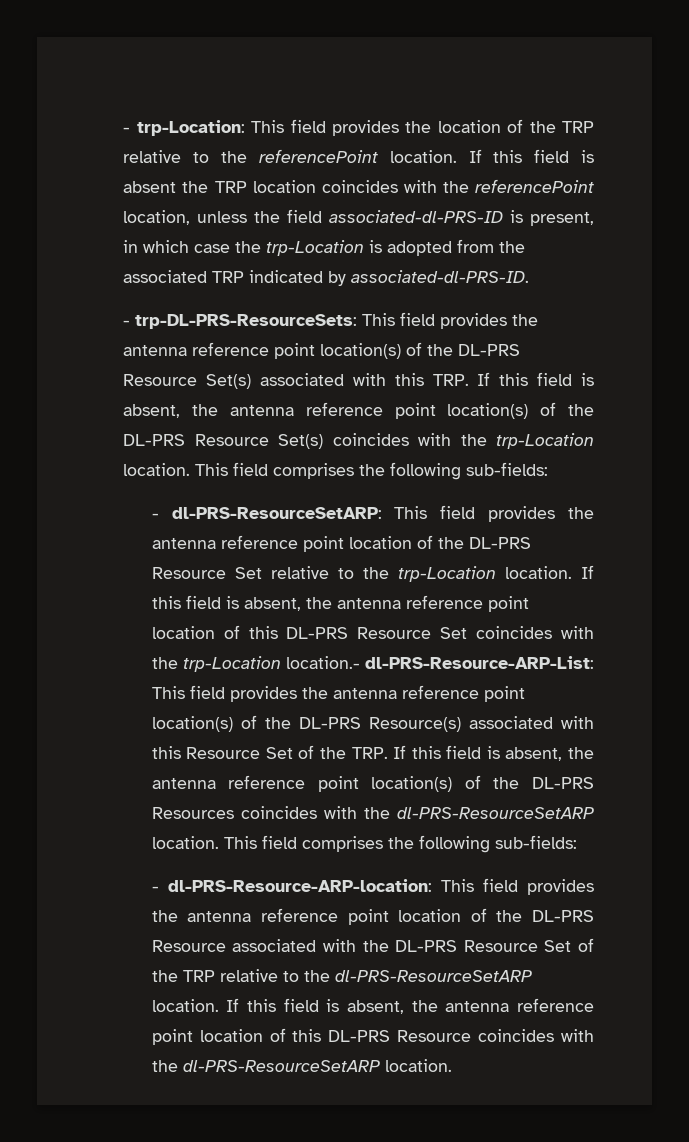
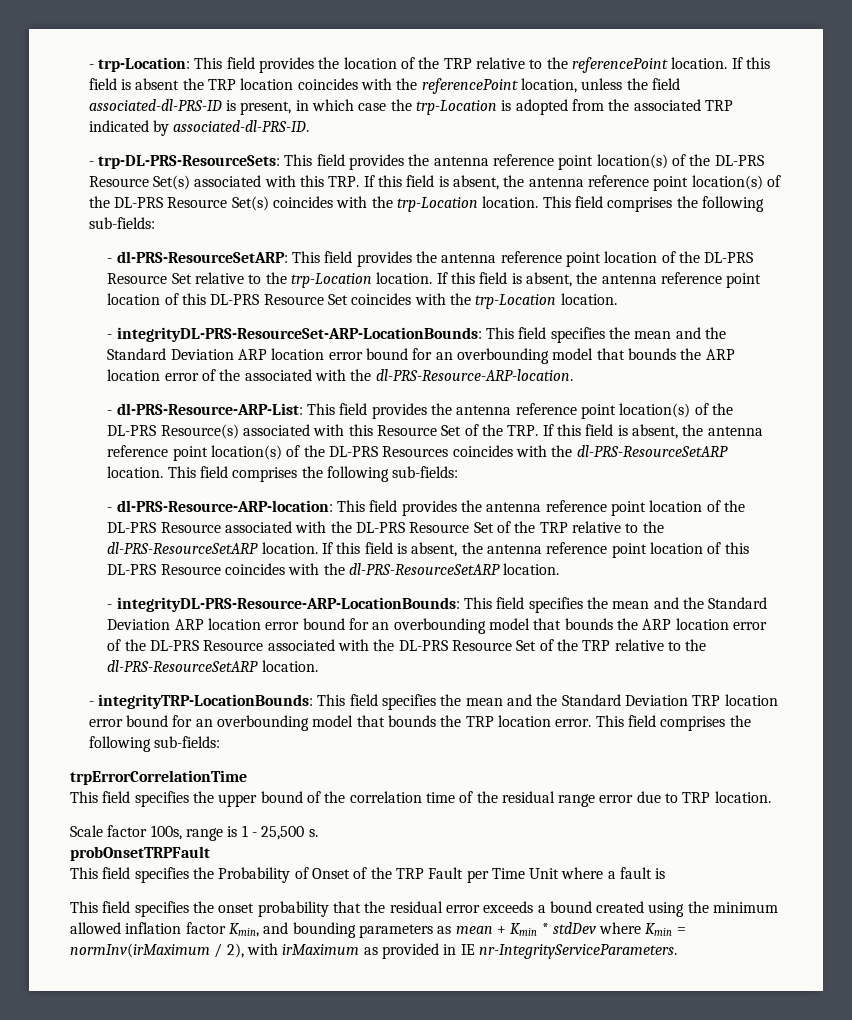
- If this field is absent, the antenna reference point location of this DL-PRS Resource Set coincides with the trp-Location location.- dl-PRS-Resource-ARP-List: This field provides the antenna reference point location(s) of the DL-PRS Resource(s) associated with this Resource Set of the TRP. If this field is absent, the antenna reference point location(s) of the DL-PRS Resources coincides with the dl-PRS-ResourceSetARP location.
+ If this field is absent, the antenna reference point location of this DL-PRS Resource Set coincides with the trp-Location location.
+ - integrityDL-PRS-ResourceSet-ARP-LocationBounds: This field specifies the mean and the Standard Deviation ARP location error bound for an overbounding model that bounds the ARP location error of the associated with the dl-PRS-Resource-ARP-location.
+ - dl-PRS-Resource-ARP-List: This field provides the antenna reference point location(s) of the DL-PRS Resource(s) associated with this Resource Set of the TRP. If this field is absent, the antenna reference point location(s) of the DL-PRS Resources coincides with the dl-PRS-ResourceSetARP location.
+ - integrityDL-PRS-Resource-ARP-LocationBounds: This field specifies the mean and the Standard Deviation ARP location error bound for an overbounding model that bounds the ARP location error of the DL-PRS Resource associated with the DL-PRS Resource Set of the TRP relative to the dl-PRS-ResourceSetARP location.
+ - integrityTRP-LocationBounds: This field specifies the mean and the Standard Deviation TRP location error bound for an overbounding model that bounds the TRP location error. This field comprises the following sub-fields:
+ trpErrorCorrelationTime
+ This field specifies the upper bound of the correlation time of the residual range error due to TRP location.
+ Scale factor 100s, range is 1 - 25,500 s.
+ probOnsetTRPFault
+ This field specifies the Probability of Onset of the TRP Fault per Time Unit where a fault is
+ This field specifies the onset probability that the residual error exceeds a bound created using the minimum allowed inflation factor Kmin, and bounding parameters as mean + Kmin * stdDev where Kmin = normInv(irMaximum / 2), with irMaximum as provided in IE nr-IntegrityServiceParameters.

